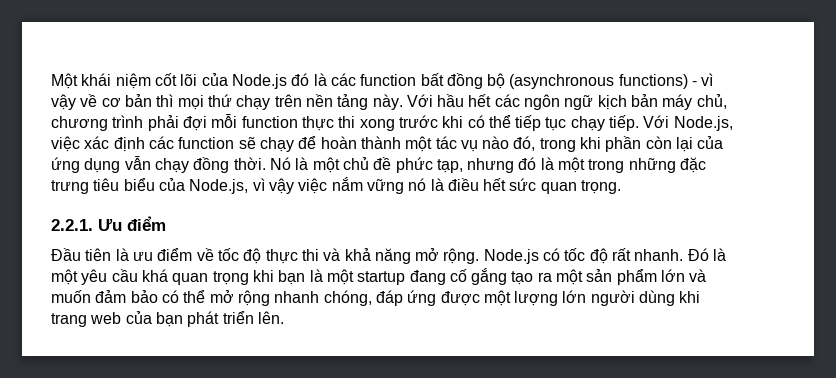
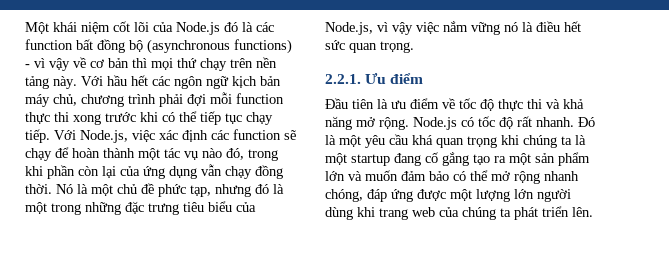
- Đó là một yêu cầu khá quan trọng khi bạn là một startup đang cố gắng tạo ra một sản phẩm lớn và muốn đảm bảo có thể mở rộng nhanh chóng, đáp ứng được một lượng lớn người dùng khi trang web của bạn phát triển lên.
+ Đó là một yêu cầu khá quan trọng khi chúng ta là một startup đang cố gắng tạo ra một sản phẩm lớn và muốn đảm bảo có thể mở rộng nhanh chóng, đáp ứng được một lượng lớn người dùng khi trang web của chúng ta phát triển lên.

